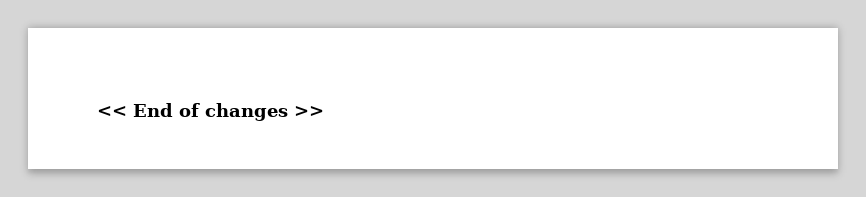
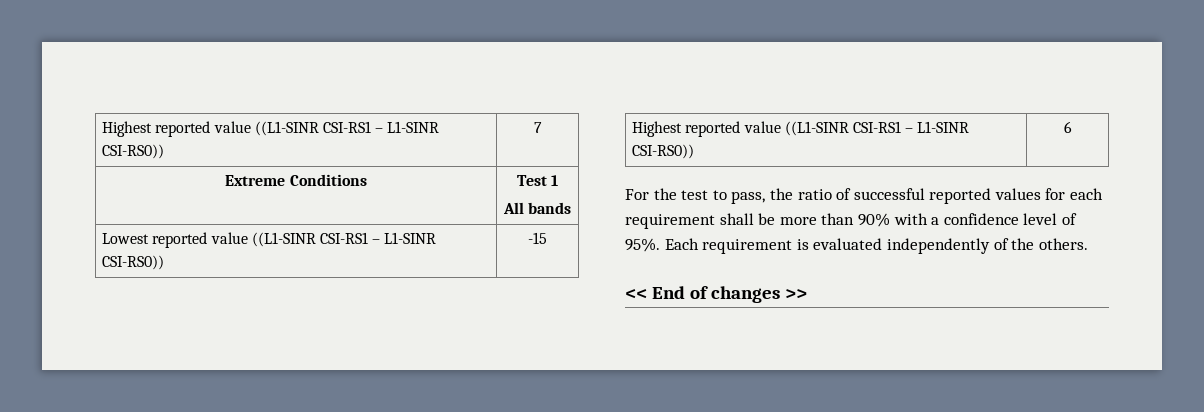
+ Highest reported value ((L1-SINR CSI-RS1 – L1-SINR CSI-RS0)) | 7
+ Extreme Conditions | Test 1
+ All bands
+ Lowest reported value ((L1-SINR CSI-RS1 – L1-SINR CSI-RS0)) | -15
+ Highest reported value ((L1-SINR CSI-RS1 – L1-SINR CSI-RS0)) | 6
+ For the test to pass, the ratio of successful reported values for each requirement shall be more than 90% with a confidence level of 95%. Each requirement is evaluated independently of the others.

